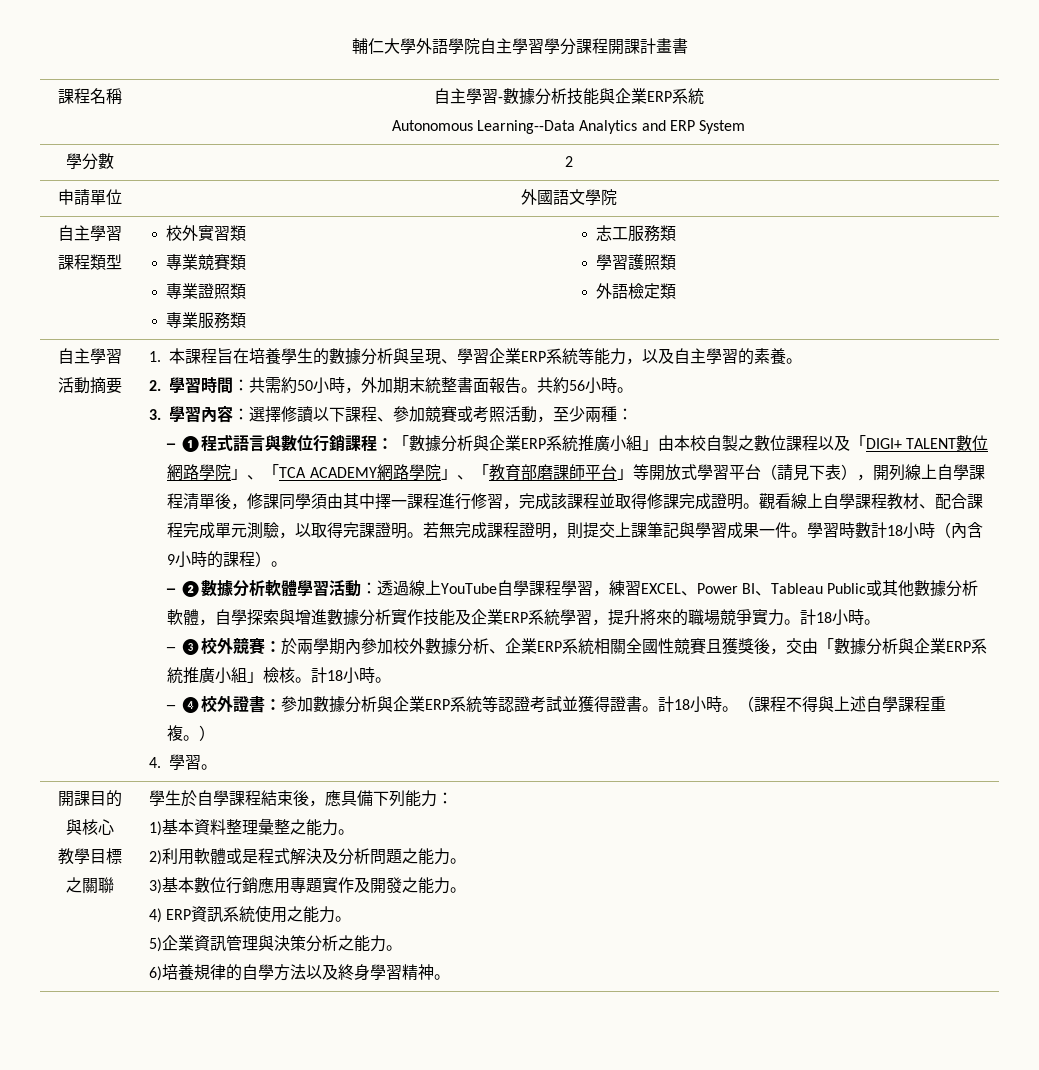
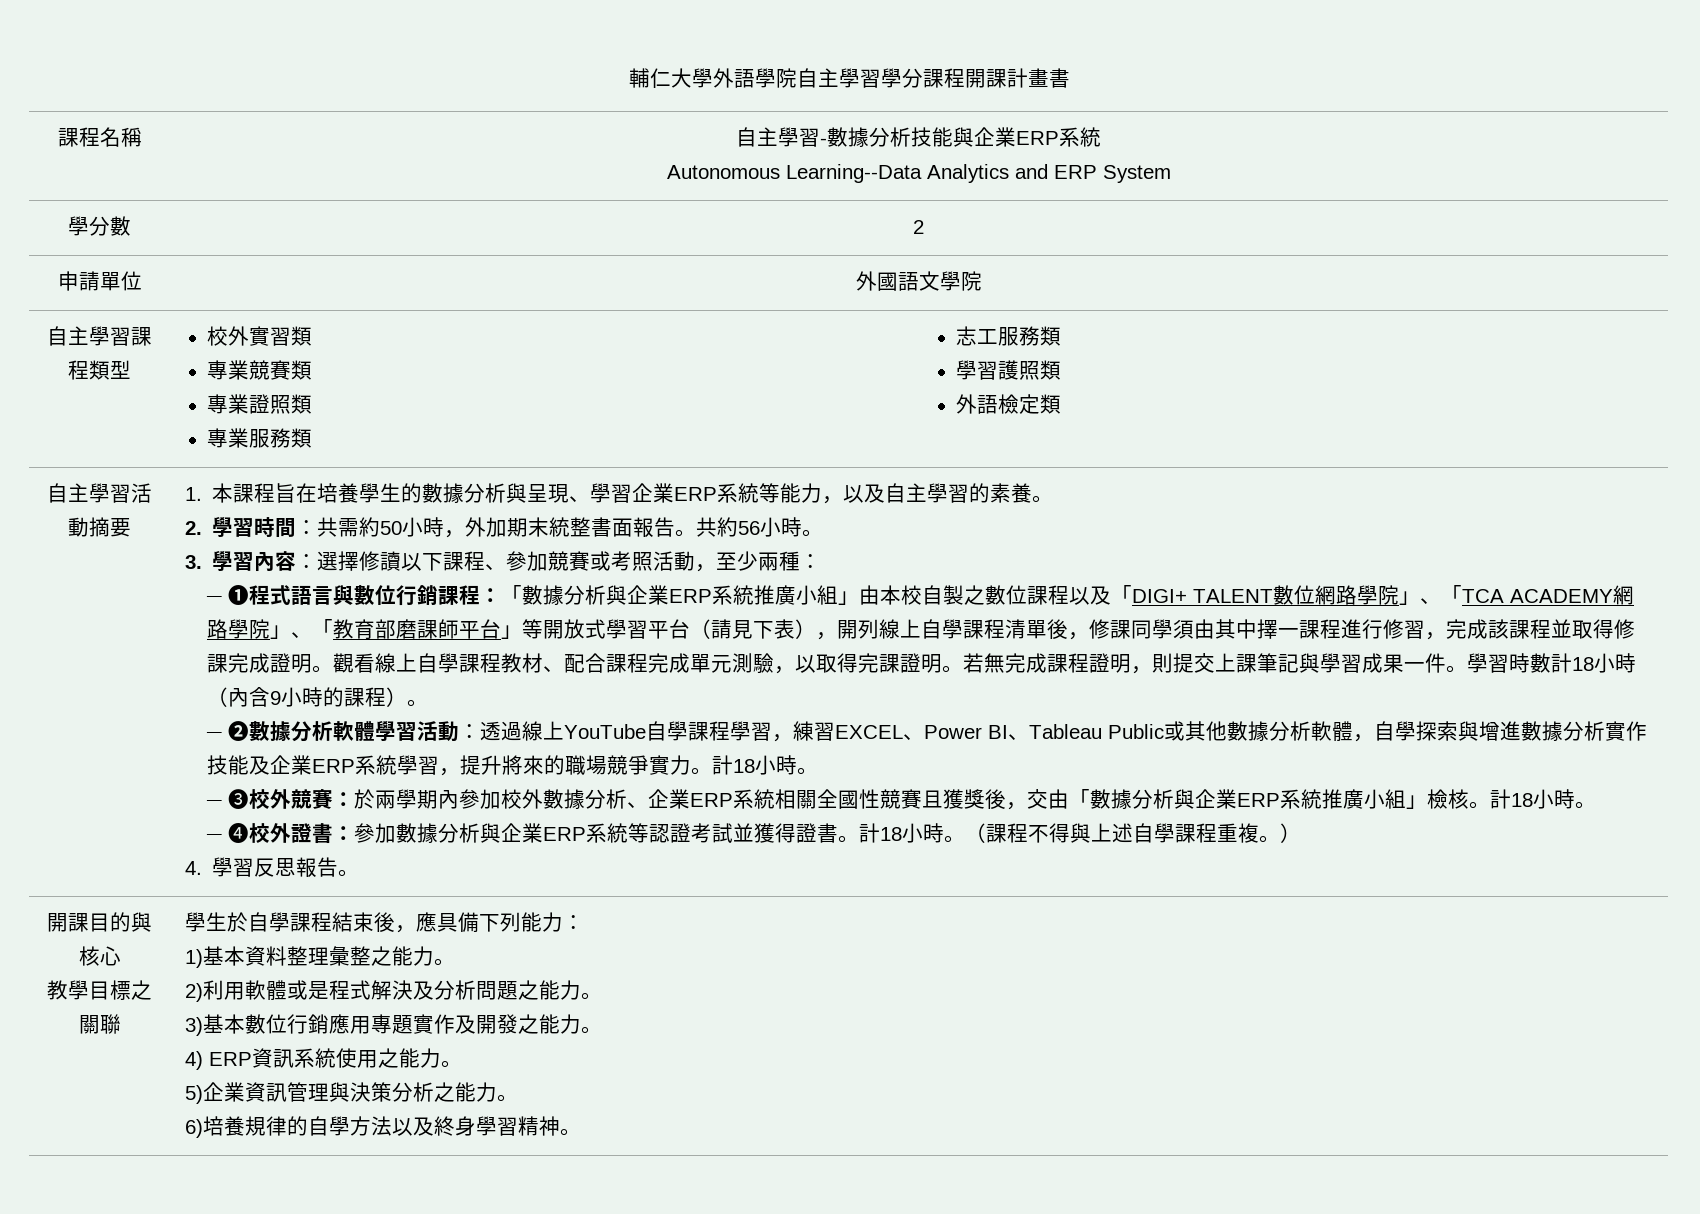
- 4.學習。
+ 4.學習反思報告。

